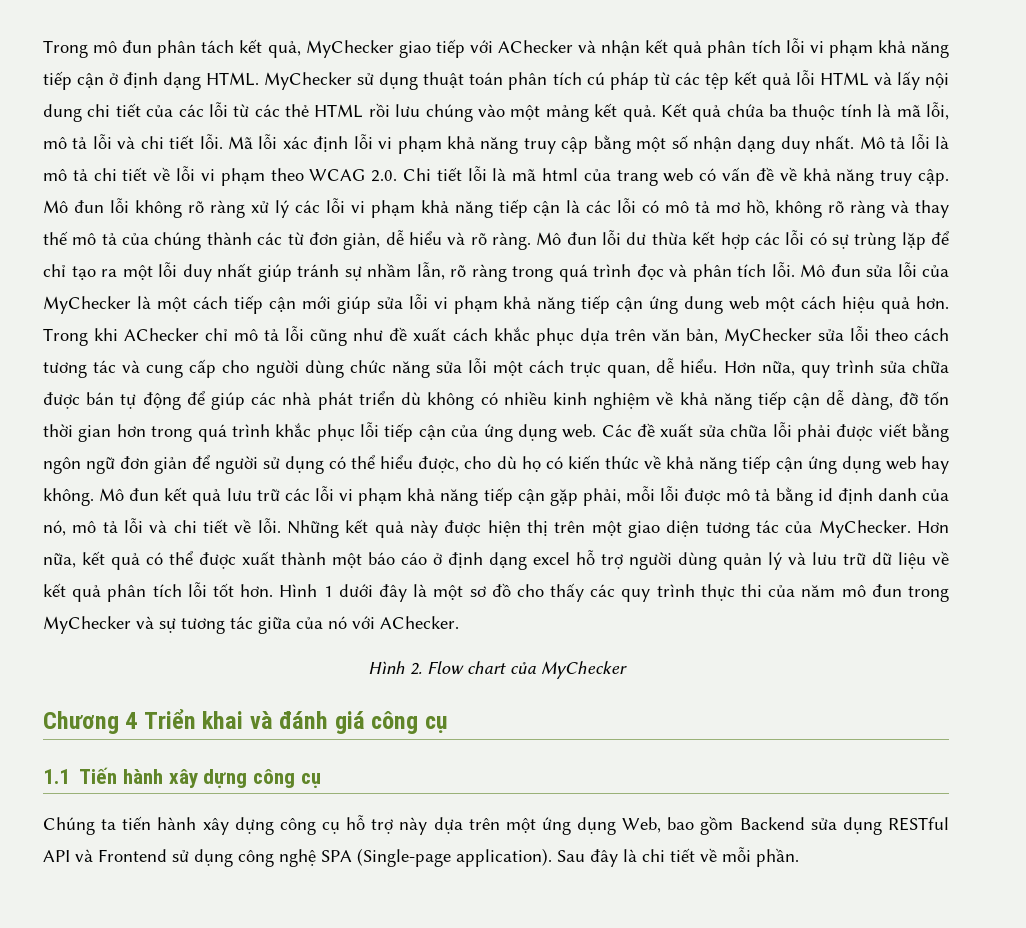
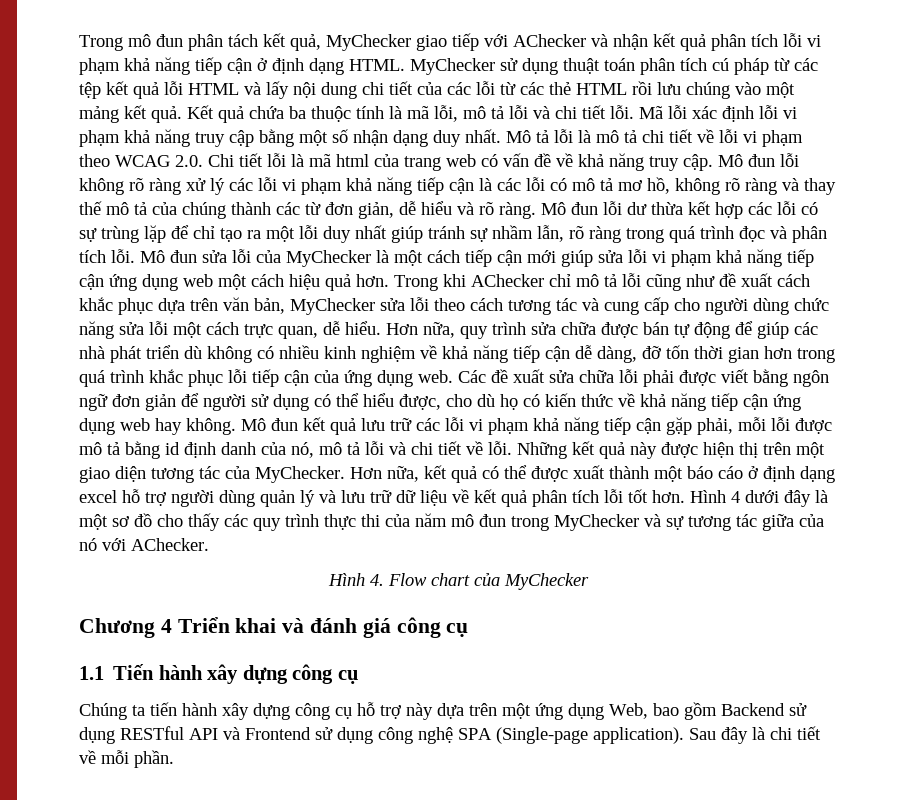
- Mô đun sửa lỗi của MyChecker là một cách tiếp cận mới giúp sửa lỗi vi phạm khả năng tiếp cận ứng dung web một cách hiệu quả hơn.
+ Mô đun sửa lỗi của MyChecker là một cách tiếp cận mới giúp sửa lỗi vi phạm khả năng tiếp cận ứng dụng web một cách hiệu quả hơn.
- Hình 1 dưới đây là một sơ đồ cho thấy các quy trình thực thi của năm mô đun trong MyChecker và sự tương tác giữa của nó với AChecker.
+ Hình 4 dưới đây là một sơ đồ cho thấy các quy trình thực thi của năm mô đun trong MyChecker và sự tương tác giữa của nó với AChecker.
- Hình 2. Flow chart của MyChecker
+ Hình 4. Flow chart của MyChecker
- Chúng ta tiến hành xây dựng công cụ hỗ trợ này dựa trên một ứng dụng Web, bao gồm Backend sửa dụng RESTful API và Frontend sử dụng công nghệ SPA (Single-page application).
+ Chúng ta tiến hành xây dựng công cụ hỗ trợ này dựa trên một ứng dụng Web, bao gồm Backend sử dụng RESTful API và Frontend sử dụng công nghệ SPA (Single-page application).

